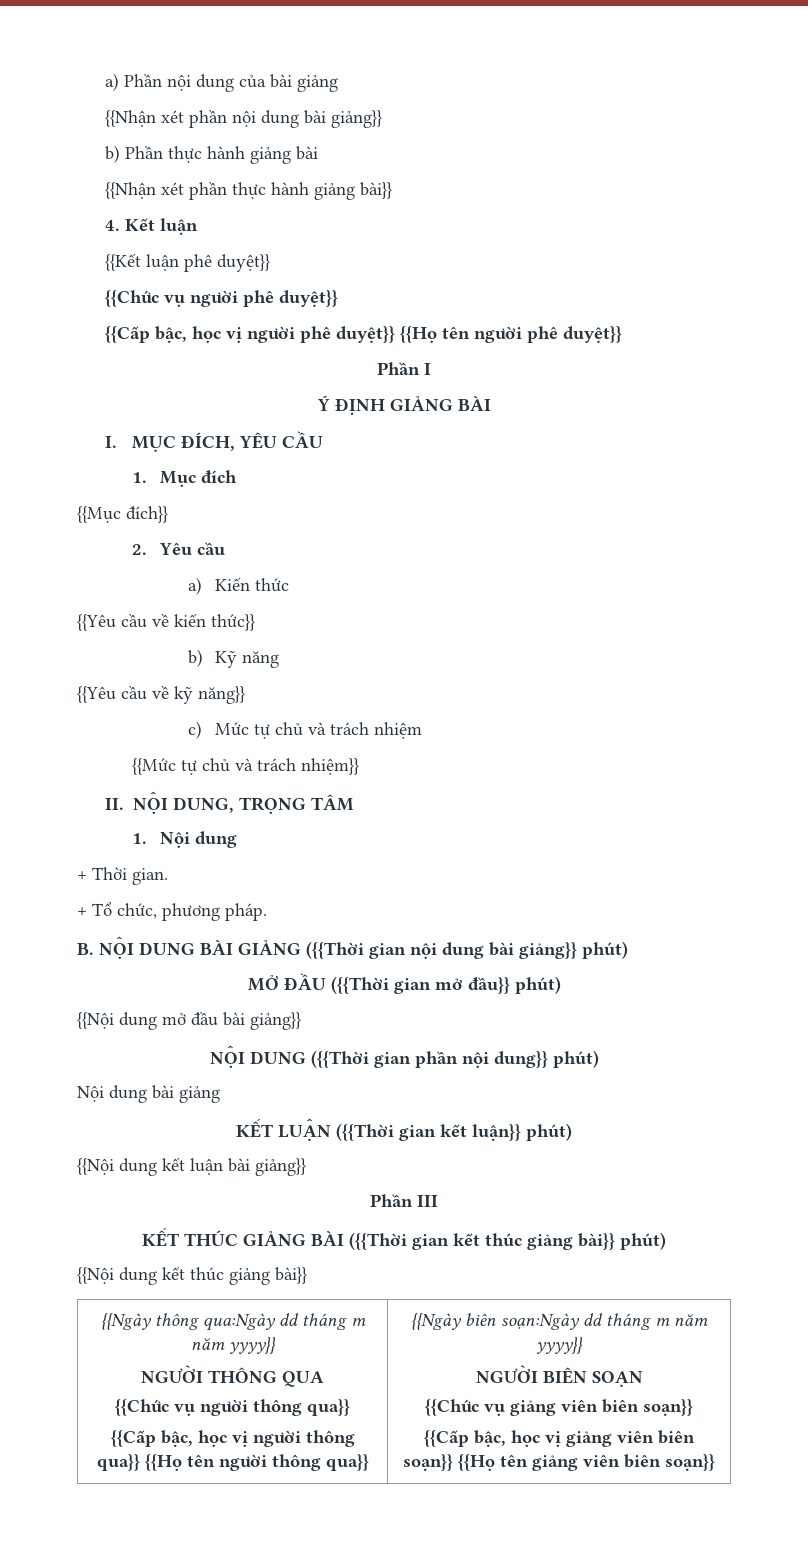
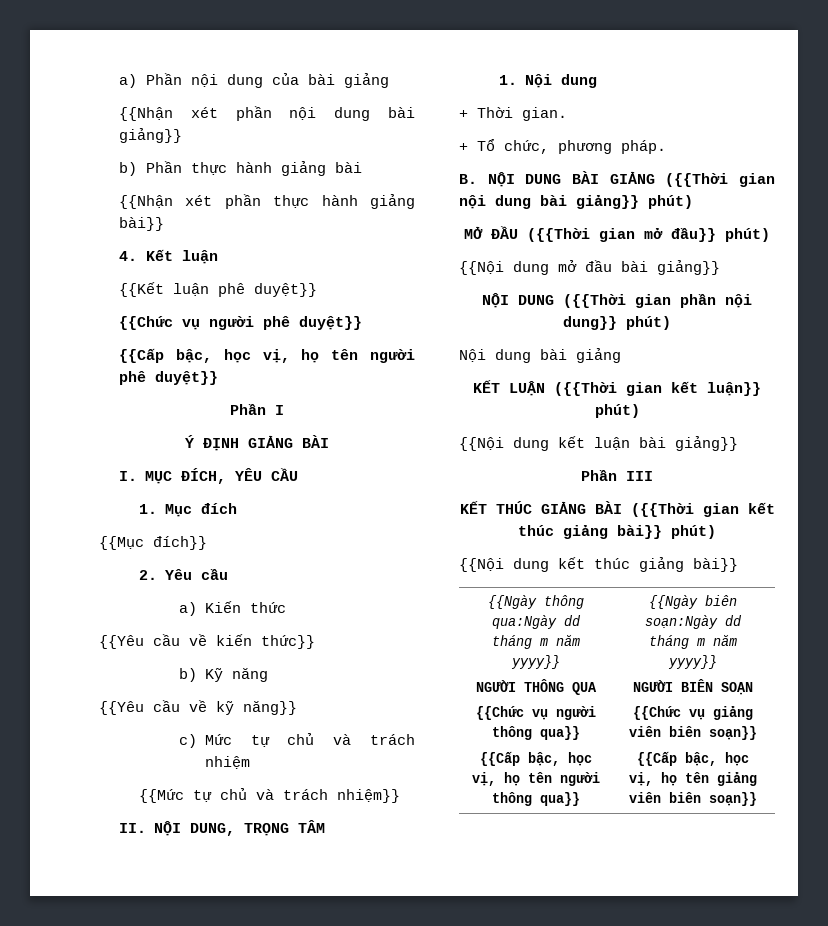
- {{Cấp bậc, học vị người phê duyệt}} {{Họ tên người phê duyệt}}
+ {{Cấp bậc, học vị, họ tên người phê duyệt}}
- {{Cấp bậc, học vị người thông qua}} {{Họ tên người thông qua}}
+ {{Cấp bậc, học vị, họ tên người thông qua}}
- {{Cấp bậc, học vị giảng viên biên soạn}} {{Họ tên giảng viên biên soạn}}
+ {{Cấp bậc, học vị, họ tên giảng viên biên soạn}}

